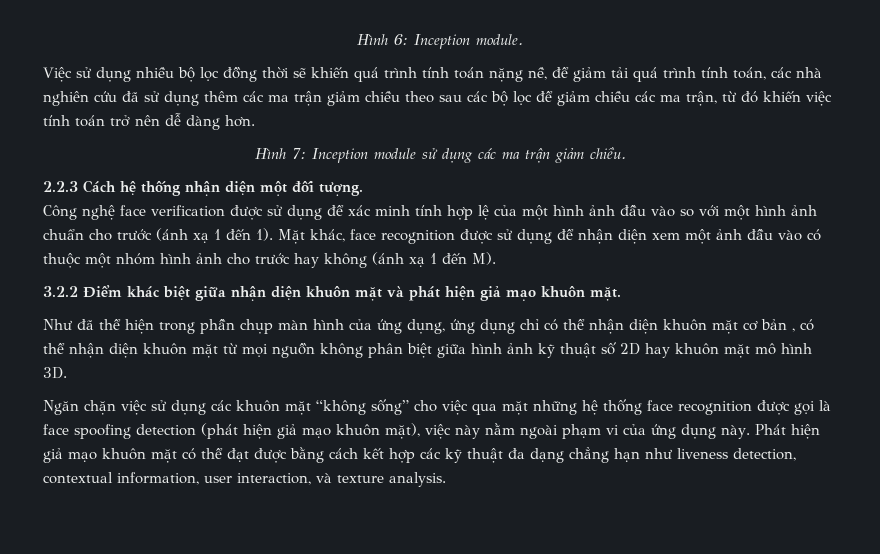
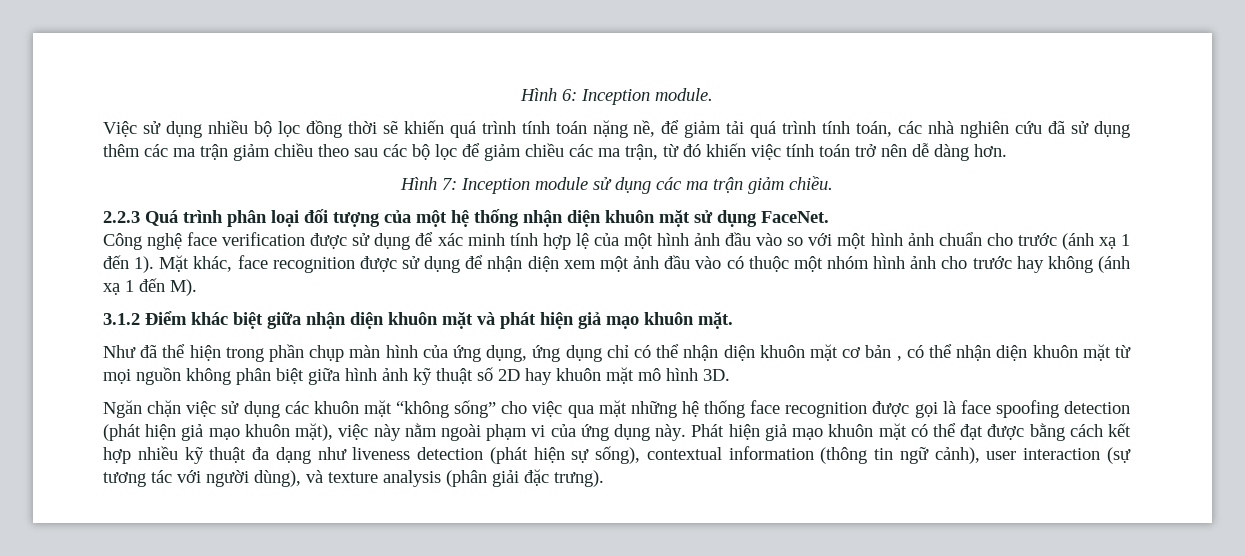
- 2.2.3 Cách hệ thống nhận diện một đối tượng.
+ 2.2.3 Quá trình phân loại đối tượng của một hệ thống nhận diện khuôn mặt sử dụng FaceNet.
- 3.2.2 Điểm khác biệt giữa nhận diện khuôn mặt và phát hiện giả mạo khuôn mặt.
+ 3.1.2 Điểm khác biệt giữa nhận diện khuôn mặt và phát hiện giả mạo khuôn mặt.
- Phát hiện giả mạo khuôn mặt có thể đạt được bằng cách kết hợp các kỹ thuật đa dạng chẳng hạn như liveness detection, contextual information, user interaction, và texture analysis.
+ Phát hiện giả mạo khuôn mặt có thể đạt được bằng cách kết hợp nhiều kỹ thuật đa dạng như liveness detection (phát hiện sự sống), contextual information (thông tin ngữ cảnh), user interaction (sự tương tác với người dùng), và texture analysis (phân giải đặc trưng).

